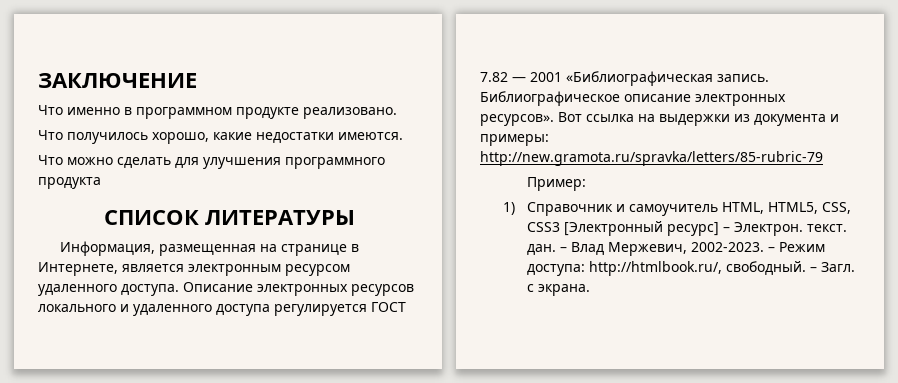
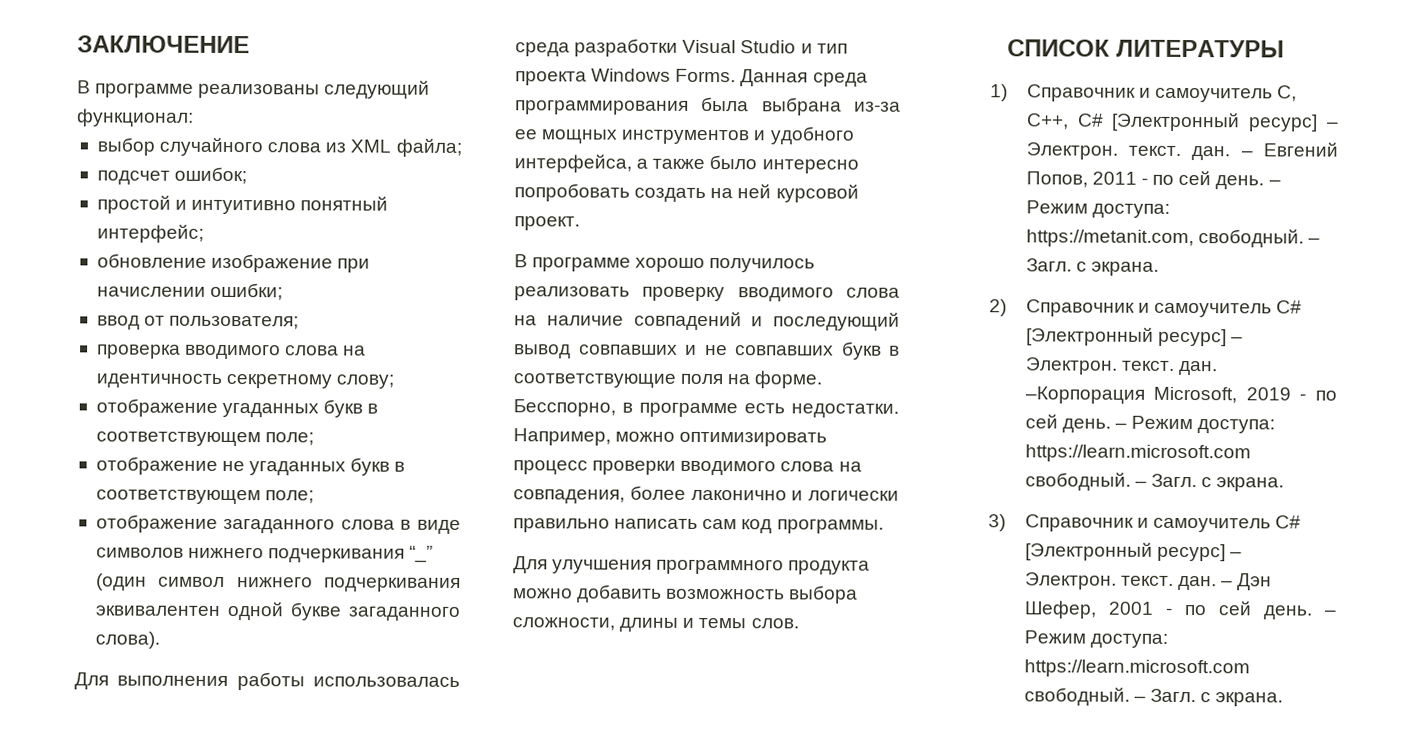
- Что именно в программном продукте реализовано.
- Что получилось хорошо, какие недостатки имеются.
- Что можно сделать для улучшения программного продукта
+ В программе реализованы следующий функционал:
+ выбор случайного слова из XML файла;
+ подсчет ошибок;
+ простой и интуитивно понятный интерфейс;
+ обновление изображение при начислении ошибки;
+ ввод от пользователя;
+ проверка вводимого слова на идентичность секретному слову;
+ отображение угаданных букв в соответствующем поле;
+ отображение не угаданных букв в соответствующем поле;
+ отображение загаданного слова в виде символов нижнего подчеркивания “_” (один символ нижнего подчеркивания эквивалентен одной букве загаданного слова).
+ Для выполнения работы использовалась среда разработки Visual Studio и тип проекта Windows Forms. Данная среда программирования была выбрана из-за ее мощных инструментов и удобного интерфейса, а также было интересно попробовать создать на ней курсовой проект.
+ В программе хорошо получилось реализовать проверку вводимого слова на наличие совпадений и последующий вывод совпавших и не совпавших букв в соответствующие поля на форме. Бесспорно, в программе есть недостатки. Например, можно оптимизировать процесс проверки вводимого слова на совпадения, более лаконично и логически правильно написать сам код программы.
+ Для улучшения программного продукта можно добавить возможность выбора сложности, длины и темы слов.
  СПИСОК ЛИТЕРАТУРЫ
- Информация, размещенная на странице в Интернете, является электронным ресурсом удаленного доступа. Описание электронных ресурсов локального и удаленного доступа регулируется ГОСТ 7.82 — 2001 «Библиографическая запись. Библиографическое описание электронных ресурсов». Вот ссылка на выдержки из документа и примеры: http://new.gramota.ru/spravka/letters/85-rubric-79
- Пример:
- 1) Справочник и самоучитель HTML, HTML5, CSS, CSS3 [Электронный ресурс] – Электрон. текст. дан. – Влад Мержевич, 2002-2023. – Режим доступа: http://htmlbook.ru/, свободный. – Загл. с экрана.
+ 1) Справочник и самоучитель C, C++, C# [Электронный ресурс] – Электрон. текст. дан. – Евгений Попов, 2011 - по сей день. – Режим доступа: https://metanit.com, свободный. – Загл. с экрана.
+ 2) Справочник и самоучитель C# [Электронный ресурс] – Электрон. текст. дан. –Корпорация Microsoft, 2019 - по сей день. – Режим доступа: https://learn.microsoft.com свободный. – Загл. с экрана.
+ 3) Справочник и самоучитель C# [Электронный ресурс] – Электрон. текст. дан. – Дэн Шефер, 2001 - по сей день. – Режим доступа: https://learn.microsoft.com свободный. – Загл. с экрана.

